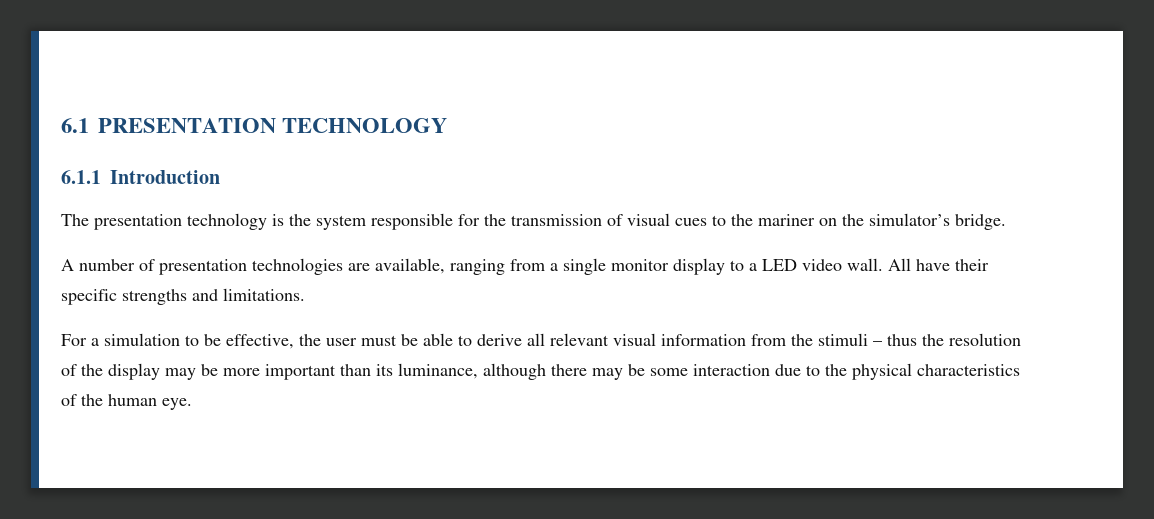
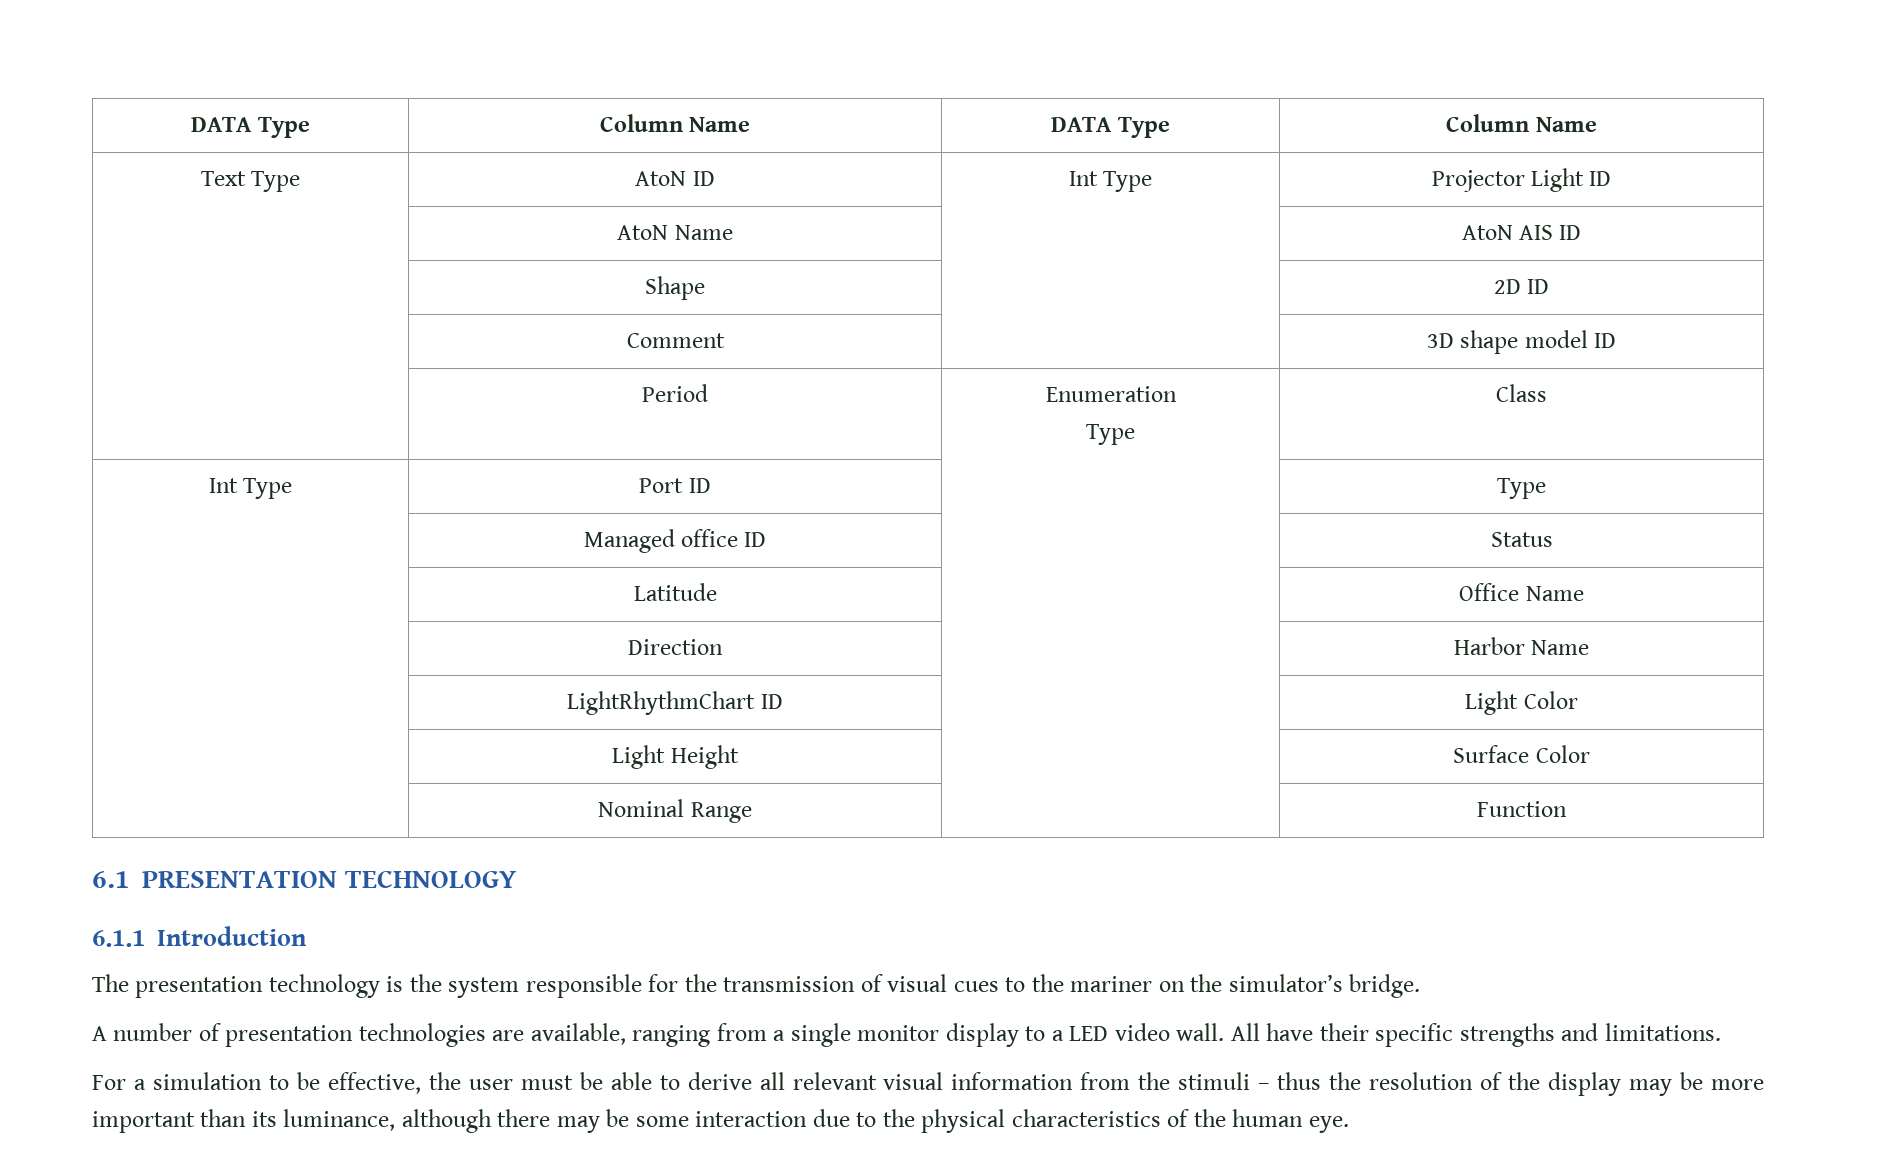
+ DATA Type | Column Name | DATA Type | Column Name
+ Text Type | AtoN ID | Int Type | Projector Light ID
+ | AtoN Name | | AtoN AIS ID
+ | Shape | | 2D ID
+ | Comment | | 3D shape model ID
+ | Period | Enumeration
+ Type | Class
+ Int Type | Port ID | | Type
+ | Managed office ID | | Status
+ | Latitude | | Office Name
+ | Direction | | Harbor Name
+ | LightRhythmChart ID | | Light Color
+ | Light Height | | Surface Color
+ | Nominal Range | | Function

